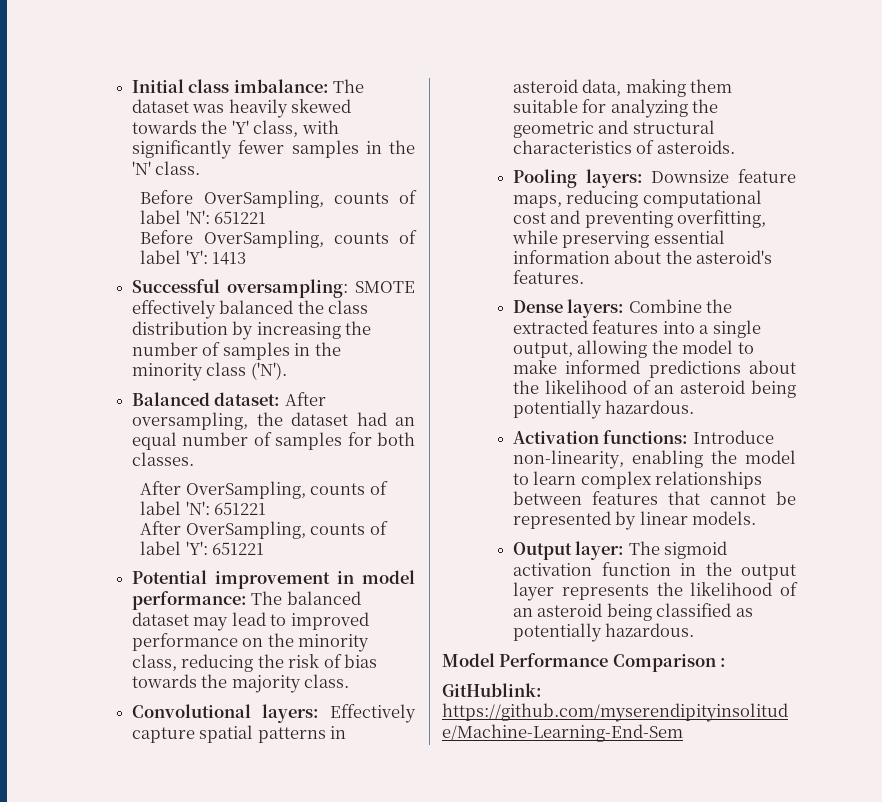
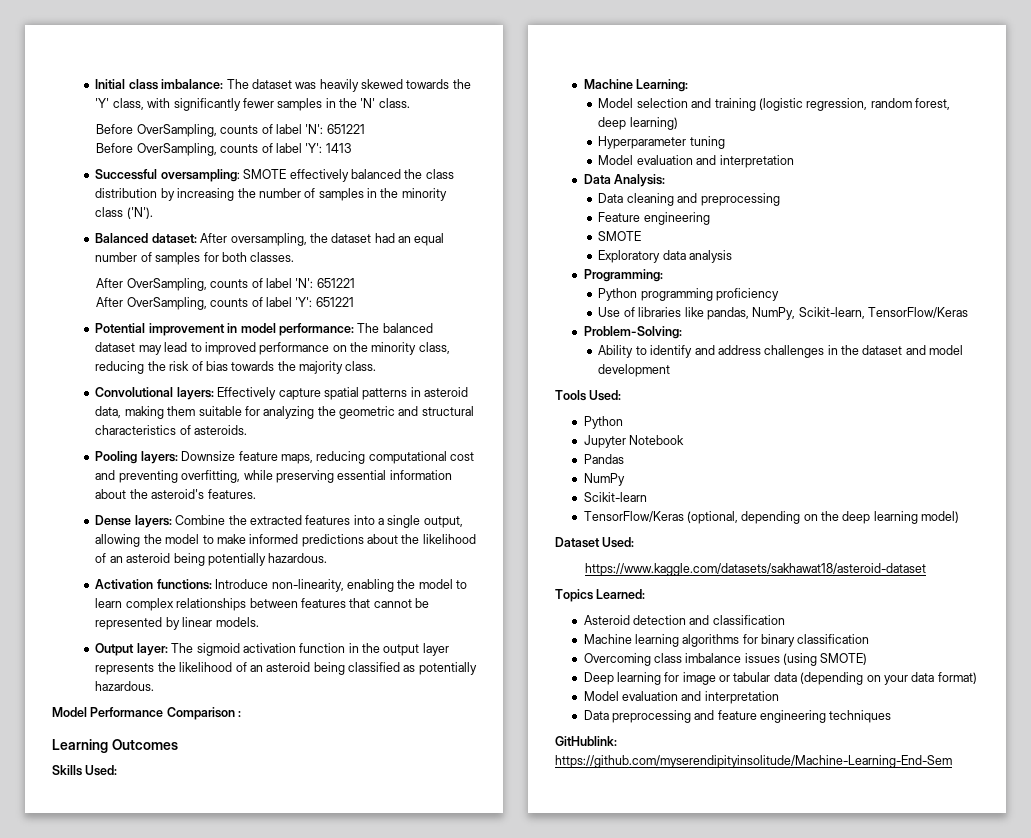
+ Learning Outcomes
+ Skills Used:
+ Machine Learning:
+ Model selection and training (logistic regression, random forest, deep learning)
+ Hyperparameter tuning
+ Model evaluation and interpretation
+ Data Analysis:
+ Data cleaning and preprocessing
+ Feature engineering
+ SMOTE
+ Exploratory data analysis
+ Programming:
+ Python programming proficiency
+ Use of libraries like pandas, NumPy, Scikit-learn, TensorFlow/Keras
+ Problem-Solving:
+ Ability to identify and address challenges in the dataset and model development
+ Tools Used:
+ Python
+ Jupyter Notebook
+ Pandas
+ NumPy
+ Scikit-learn
+ TensorFlow/Keras (optional, depending on the deep learning model)
+ Dataset Used:
+ https://www.kaggle.com/datasets/sakhawat18/asteroid-dataset
+ Topics Learned:
+ Asteroid detection and classification
+ Machine learning algorithms for binary classification
+ Overcoming class imbalance issues (using SMOTE)
+ Deep learning for image or tabular data (depending on your data format)
+ Model evaluation and interpretation
+ Data preprocessing and feature engineering techniques

